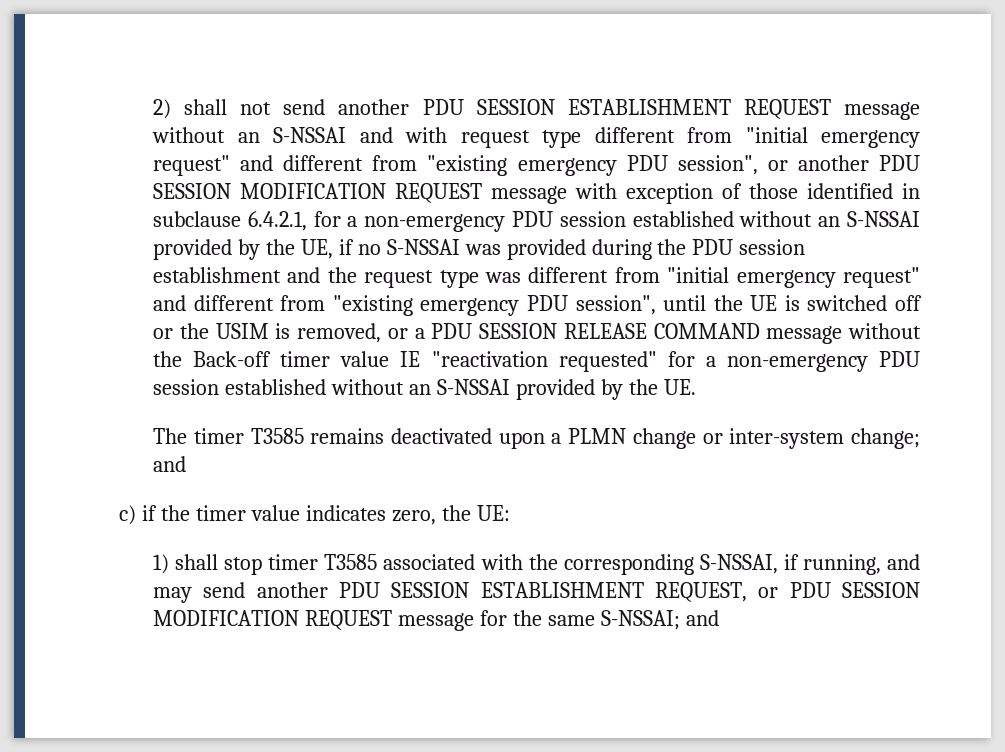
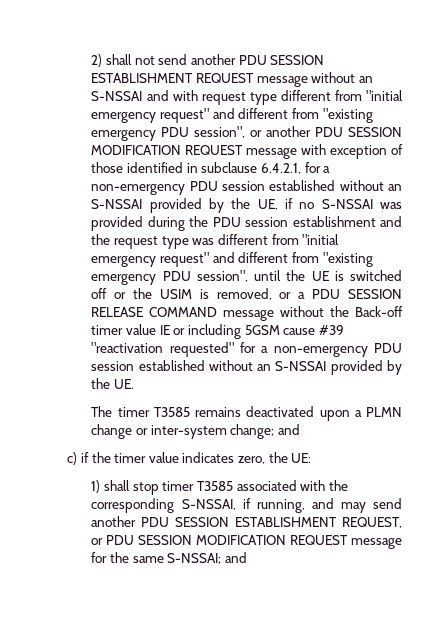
- 2) shall not send another PDU SESSION ESTABLISHMENT REQUEST message without an S-NSSAI and with request type different from "initial emergency request" and different from "existing emergency PDU session", or another PDU SESSION MODIFICATION REQUEST message with exception of those identified in subclause 6.4.2.1, for a non-emergency PDU session established without an S-NSSAI provided by the UE, if no S-NSSAI was provided during the PDU session establishment and the request type was different from "initial emergency request" and different from "existing emergency PDU session", until the UE is switched off or the USIM is removed, or a PDU SESSION RELEASE COMMAND message without the Back-off timer value IE "reactivation requested" for a non-emergency PDU session established without an S-NSSAI provided by the UE.
+ 2) shall not send another PDU SESSION ESTABLISHMENT REQUEST message without an S-NSSAI and with request type different from "initial emergency request" and different from "existing emergency PDU session", or another PDU SESSION MODIFICATION REQUEST message with exception of those identified in subclause 6.4.2.1, for a non-emergency PDU session established without an S-NSSAI provided by the UE, if no S-NSSAI was provided during the PDU session establishment and the request type was different from "initial emergency request" and different from "existing emergency PDU session", until the UE is switched off or the USIM is removed, or a PDU SESSION RELEASE COMMAND message without the Back-off timer value IE or including 5GSM cause #39 "reactivation requested" for a non-emergency PDU session established without an S-NSSAI provided by the UE.

